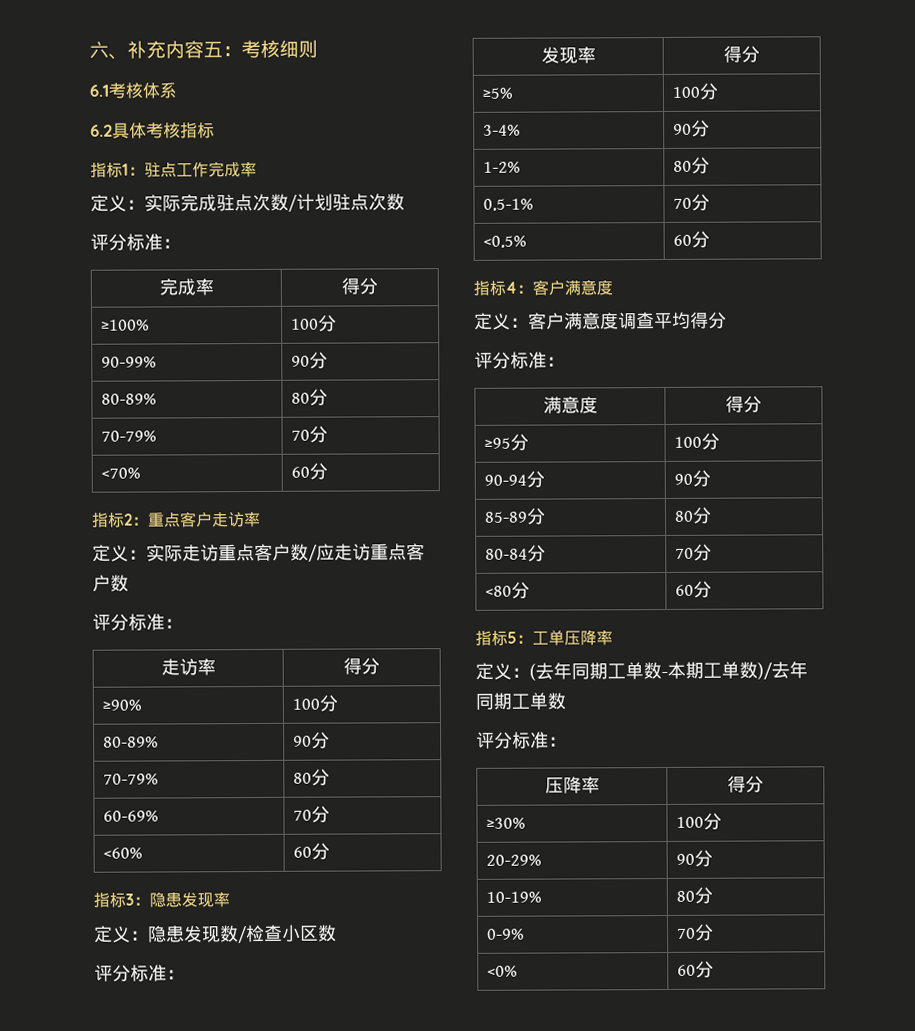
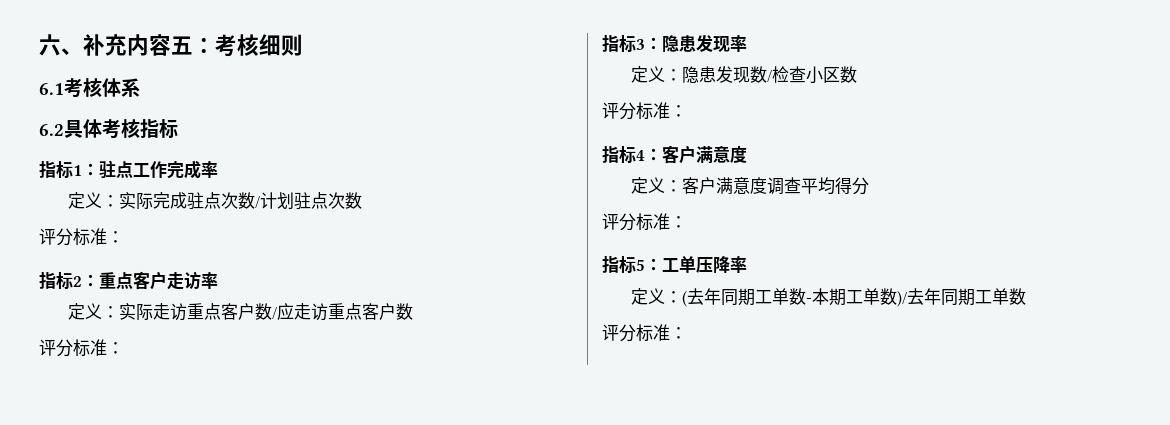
- 完成率 | 得分
- ≥100% | 100分
- 90-99% | 90分
- 80-89% | 80分
- 70-79% | 70分
- <70% | 60分
- 走访率 | 得分
- ≥90% | 100分
- 80-89% | 90分
- 70-79% | 80分
- 60-69% | 70分
- <60% | 60分
- 发现率 | 得分
- ≥5% | 100分
- 3-4% | 90分
- 1-2% | 80分
- 0.5-1% | 70分
- <0.5% | 60分
- 满意度 | 得分
- ≥95分 | 100分
- 90-94分 | 90分
- 85-89分 | 80分
- 80-84分 | 70分
- <80分 | 60分
- 压降率 | 得分
- ≥30% | 100分
- 20-29% | 90分
- 10-19% | 80分
- 0-9% | 70分
- <0% | 60分

